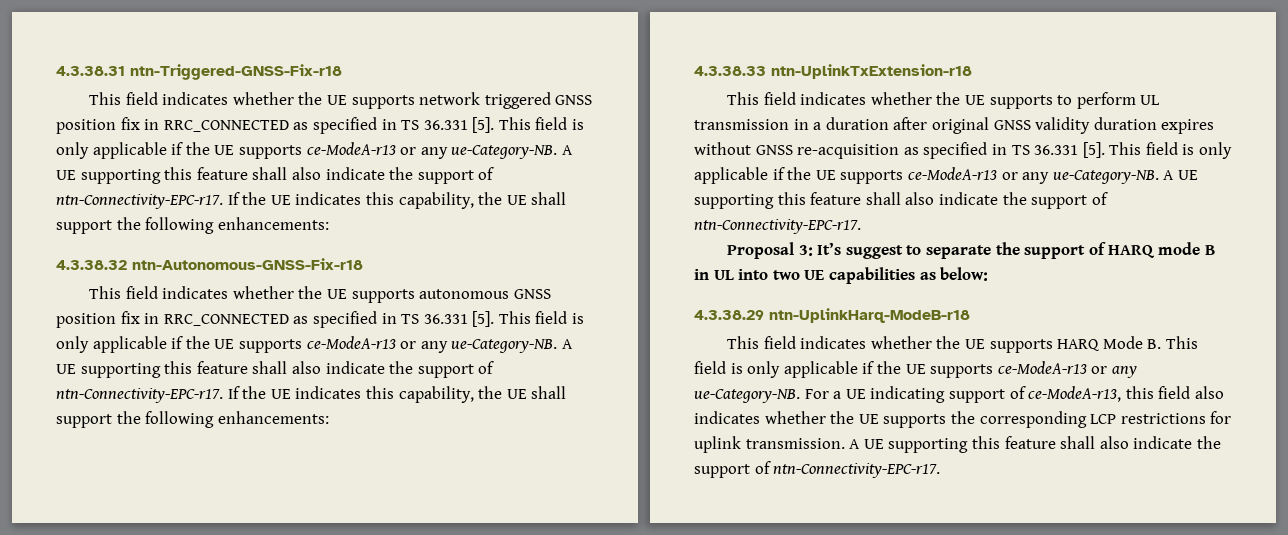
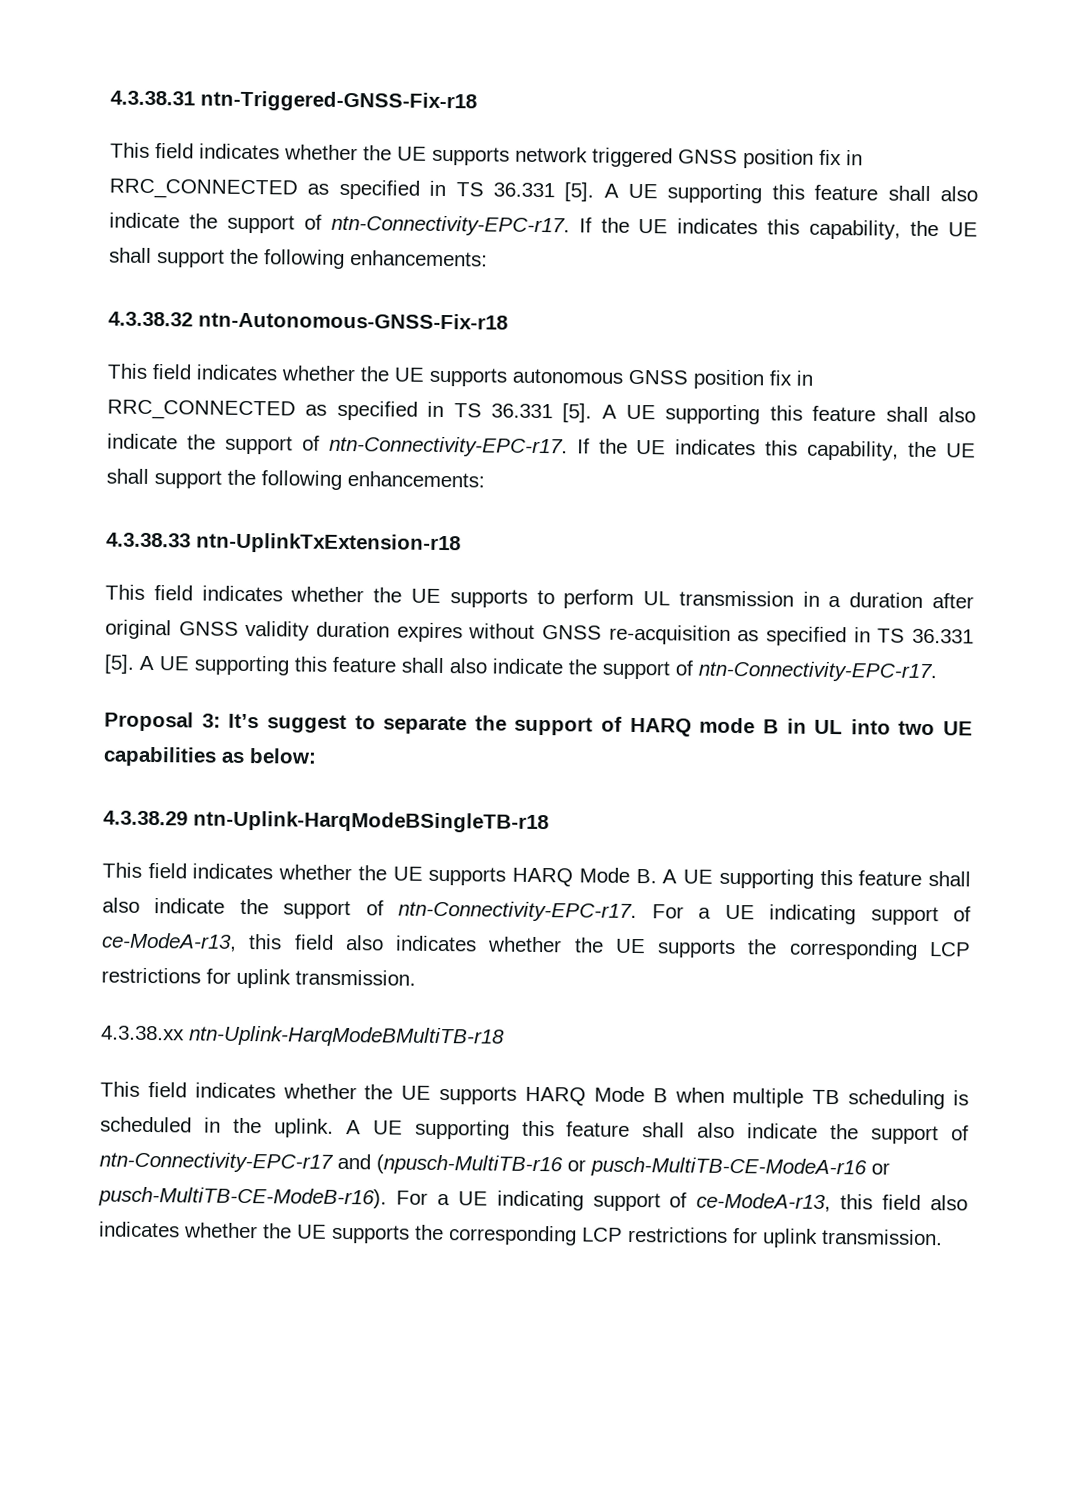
- This field indicates whether the UE supports network triggered GNSS position fix in RRC_CONNECTED as specified in TS 36.331 [5]. This field is only applicable if the UE supports ce-ModeA-r13 or any ue-Category-NB.
+ This field indicates whether the UE supports network triggered GNSS position fix in RRC_CONNECTED as specified in TS 36.331 [5].
- This field indicates whether the UE supports autonomous GNSS position fix in RRC_CONNECTED as specified in TS 36.331 [5]. This field is only applicable if the UE supports ce-ModeA-r13 or any ue-Category-NB.
+ This field indicates whether the UE supports autonomous GNSS position fix in RRC_CONNECTED as specified in TS 36.331 [5].
- This field indicates whether the UE supports to perform UL transmission in a duration after original GNSS validity duration expires without GNSS re-acquisition as specified in TS 36.331 [5]. This field is only applicable if the UE supports ce-ModeA-r13 or any ue-Category-NB.
+ This field indicates whether the UE supports to perform UL transmission in a duration after original GNSS validity duration expires without GNSS re-acquisition as specified in TS 36.331 [5].
- 4.3.38.29 ntn-UplinkHarq-ModeB-r18
+ 4.3.38.29 ntn-Uplink-HarqModeBSingleTB-r18
- This field indicates whether the UE supports HARQ Mode B. This field is only applicable if the UE supports ce-ModeA-r13 or any ue-Category-NB. For a UE indicating support of ce-ModeA-r13, this field also indicates whether the UE supports the corresponding LCP restrictions for uplink transmission. A UE supporting this feature shall also indicate the support of ntn-Connectivity-EPC-r17.
+ This field indicates whether the UE supports HARQ Mode B. A UE supporting this feature shall also indicate the support of ntn-Connectivity-EPC-r17. For a UE indicating support of ce-ModeA-r13, this field also indicates whether the UE supports the corresponding LCP restrictions for uplink transmission.
+ 4.3.38.xx ntn-Uplink-HarqModeBMultiTB-r18
+ This field indicates whether the UE supports HARQ Mode B when multiple TB scheduling is scheduled in the uplink. A UE supporting this feature shall also indicate the support of ntn-Connectivity-EPC-r17 and (npusch-MultiTB-r16 or pusch-MultiTB-CE-ModeA-r16 or pusch-MultiTB-CE-ModeB-r16). For a UE indicating support of ce-ModeA-r13, this field also indicates whether the UE supports the corresponding LCP restrictions for uplink transmission.

